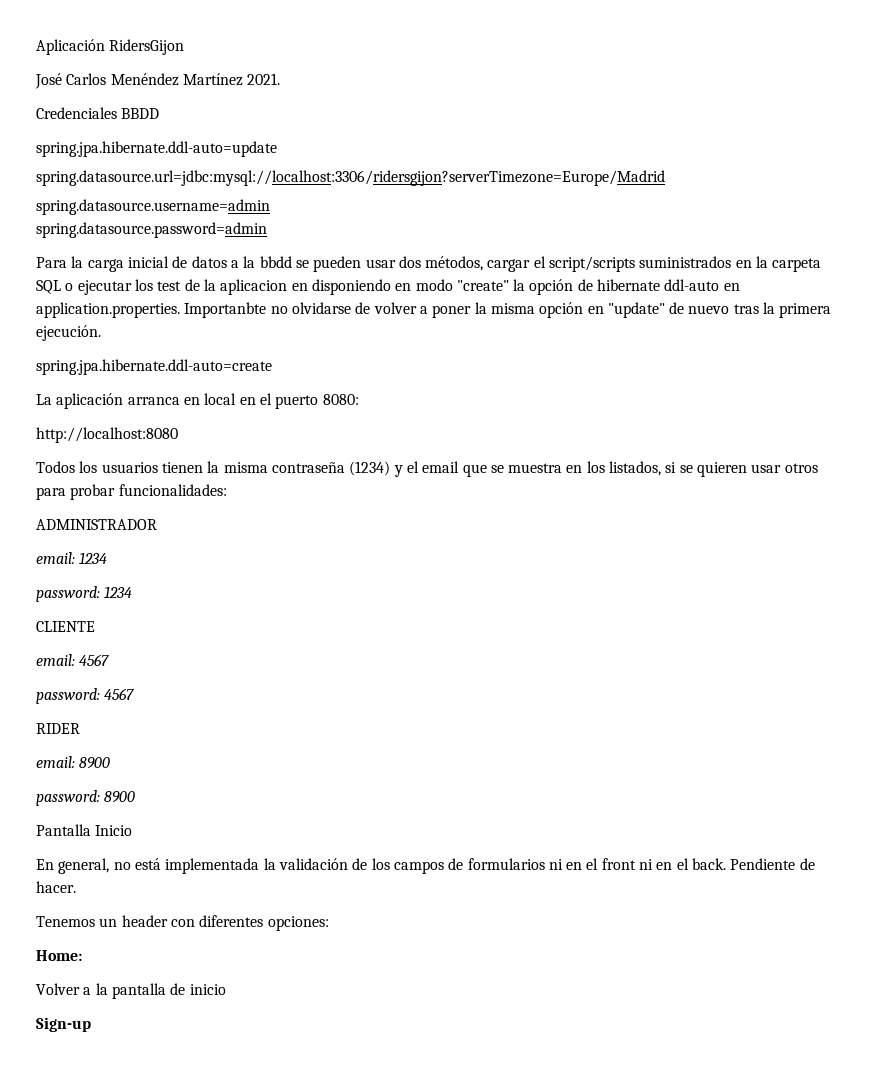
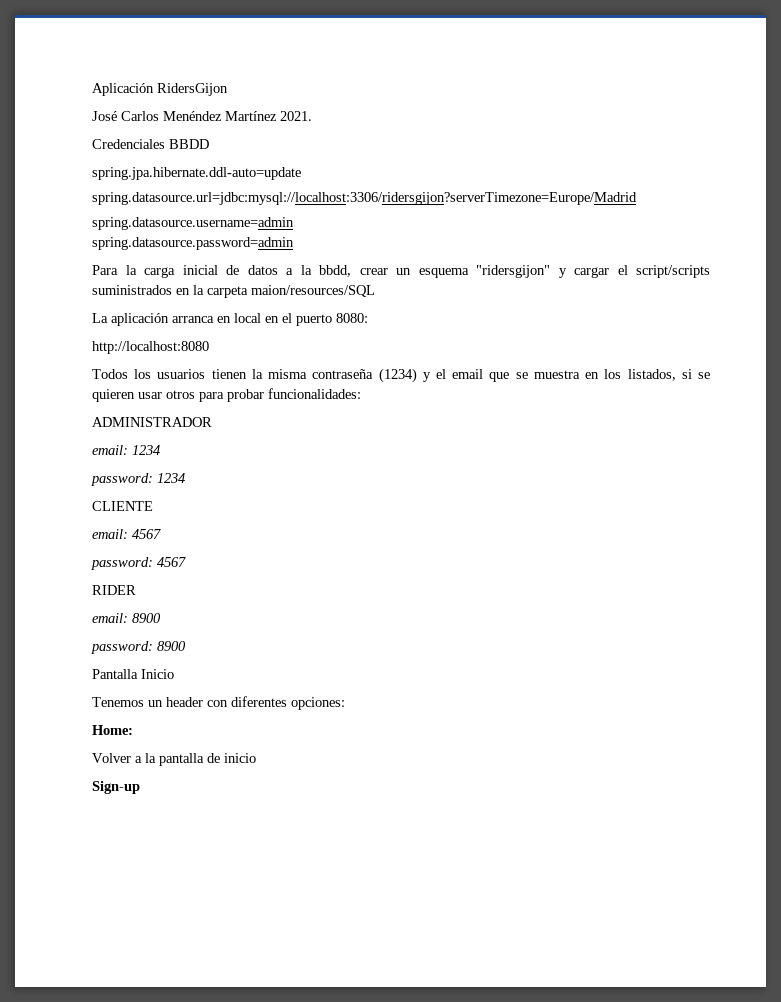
- Para la carga inicial de datos a la bbdd se pueden usar dos métodos, cargar el script/scripts suministrados en la carpeta SQL o ejecutar los test de la aplicacion en disponiendo en modo "create" la opción de hibernate ddl-auto en application.properties. Importanbte no olvidarse de volver a poner la misma opción en "update" de nuevo tras la primera ejecución.
- spring.jpa.hibernate.ddl-auto=create
+ Para la carga inicial de datos a la bbdd, crear un esquema "ridersgijon" y cargar el script/scripts suministrados en la carpeta maion/resources/SQL
- En general, no está implementada la validación de los campos de formularios ni en el front ni en el back. Pendiente de hacer.

